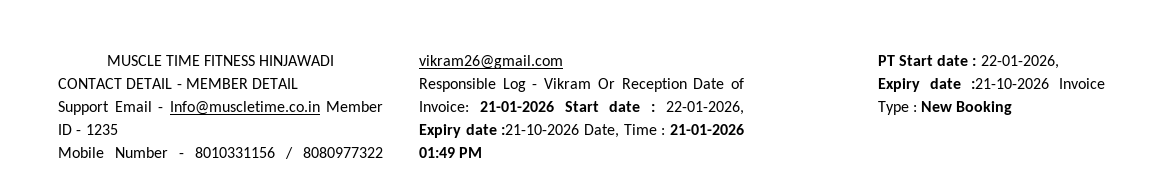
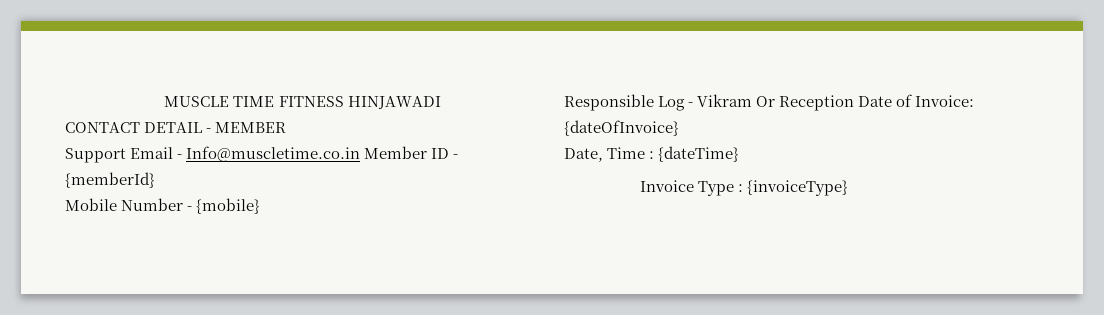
- CONTACT DETAIL - MEMBER DETAIL
+ CONTACT DETAIL - MEMBER
- Support Email - Info@muscletime.co.in Member ID - 1235
+ Support Email - Info@muscletime.co.in Member ID - {memberId}
- Mobile Number - 8010331156 / 8080977322 vikram26@gmail.com
+ Mobile Number - {mobile}
- Responsible Log - Vikram Or Reception Date of Invoice: 21-01-2026 Start date : 22-01-2026, Expiry date :21-10-2026 Date, Time : 21-01-2026 01:49 PM
- PT Start date : 22-01-2026, Expiry date :21-10-2026 Invoice Type : New Booking
+ Responsible Log - Vikram Or Reception Date of Invoice: {dateOfInvoice}
+ Date, Time : {dateTime}
+ Invoice Type : {invoiceType}

